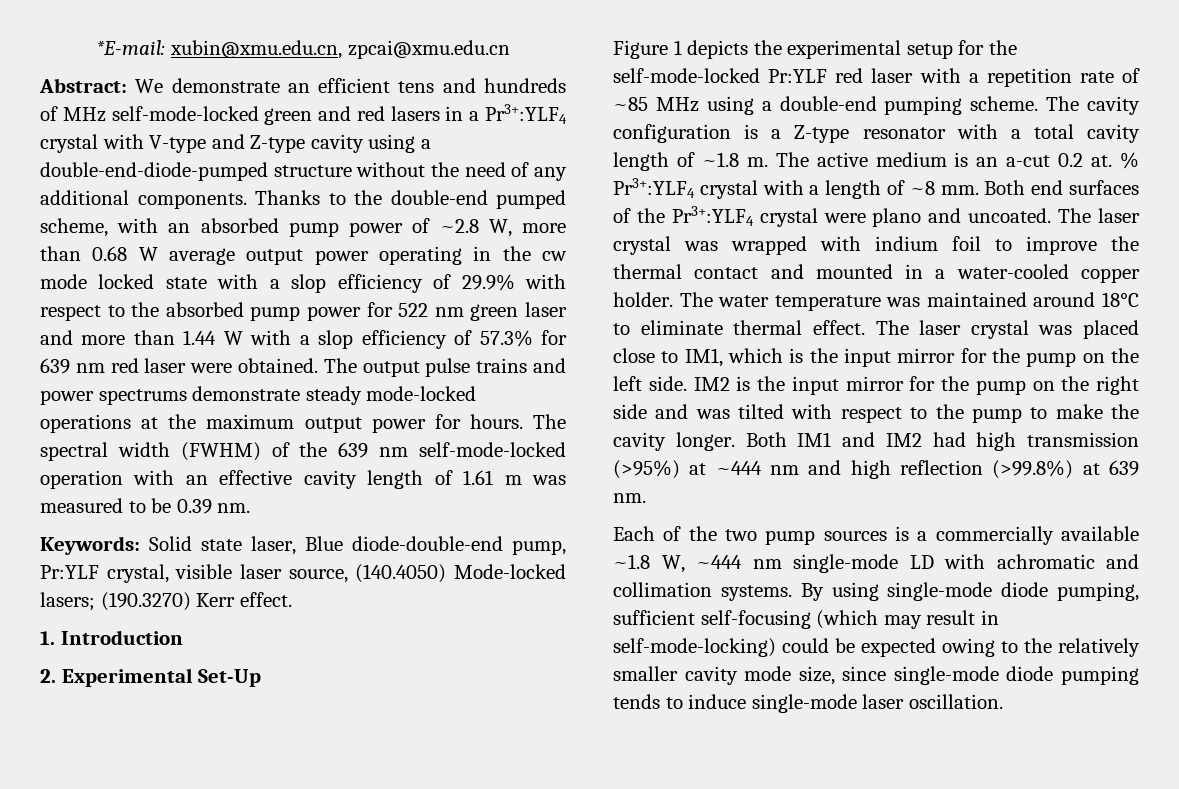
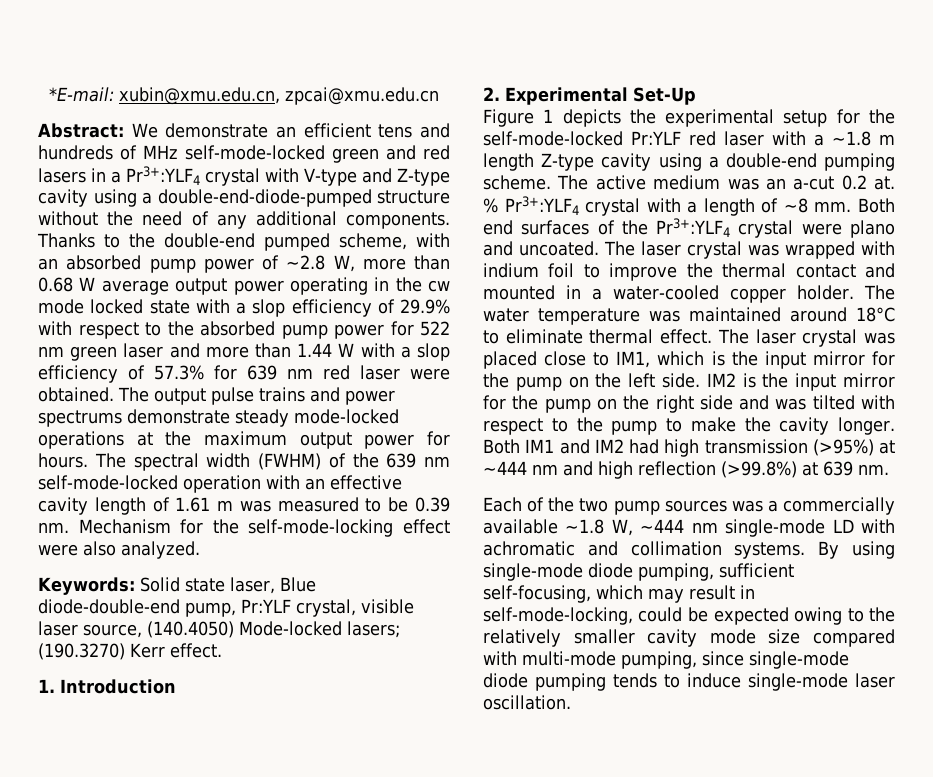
+ Mechanism for the self-mode-locking effect were also analyzed.
- Figure 1 depicts the experimental setup for the self-mode-locked Pr:YLF red laser with a repetition rate of ~85 MHz using a double-end pumping scheme.
+ Figure 1 depicts the experimental setup for the self-mode-locked Pr:YLF red laser with a ~1.8 m length Z-type cavity using a double-end pumping scheme.
- The cavity configuration is a Z-type resonator with a total cavity length of ~1.8 m. The active medium is an a-cut 0.2 at.
+ The active medium was an a-cut 0.2 at.
- Each of the two pump sources is a commercially available ~1.8 W, ~444 nm single-mode LD with achromatic and collimation systems.
+ Each of the two pump sources was a commercially available ~1.8 W, ~444 nm single-mode LD with achromatic and collimation systems.
- By using single-mode diode pumping, sufficient self-focusing (which may result in self-mode-locking) could be expected owing to the relatively smaller cavity mode size, since single-mode diode pumping tends to induce single-mode laser oscillation.
+ By using single-mode diode pumping, sufficient self-focusing, which may result in self-mode-locking, could be expected owing to the relatively smaller cavity mode size compared with multi-mode pumping, since single-mode diode pumping tends to induce single-mode laser oscillation.

